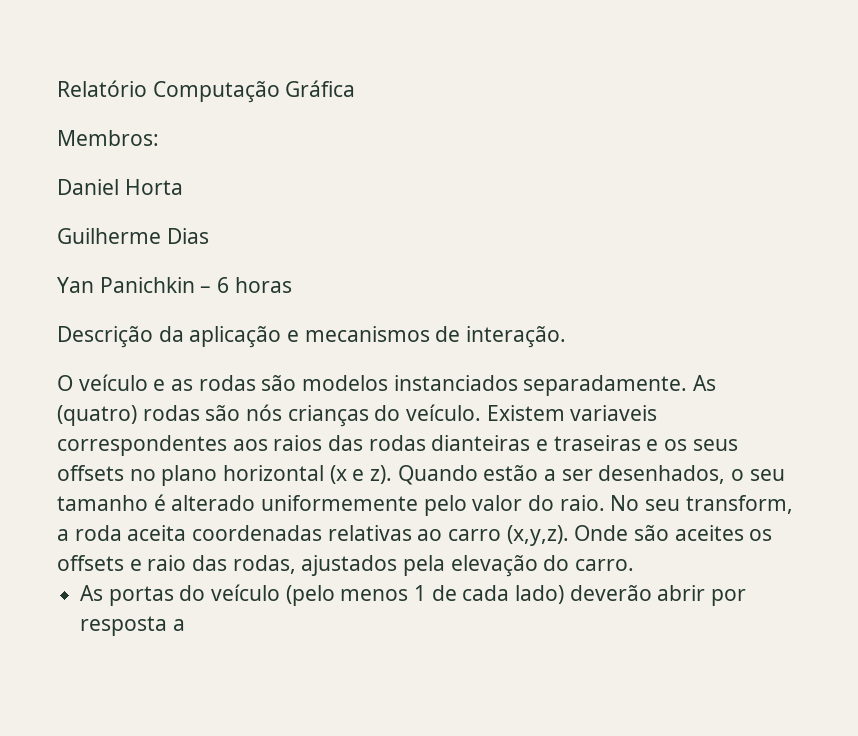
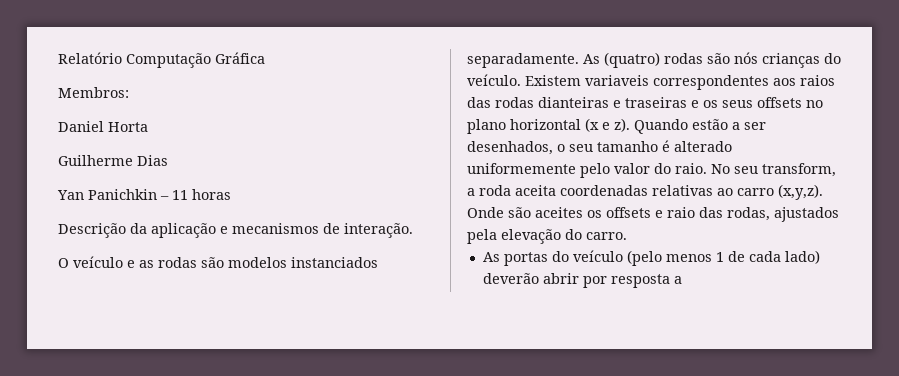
- Yan Panichkin – 6 horas
+ Yan Panichkin – 11 horas

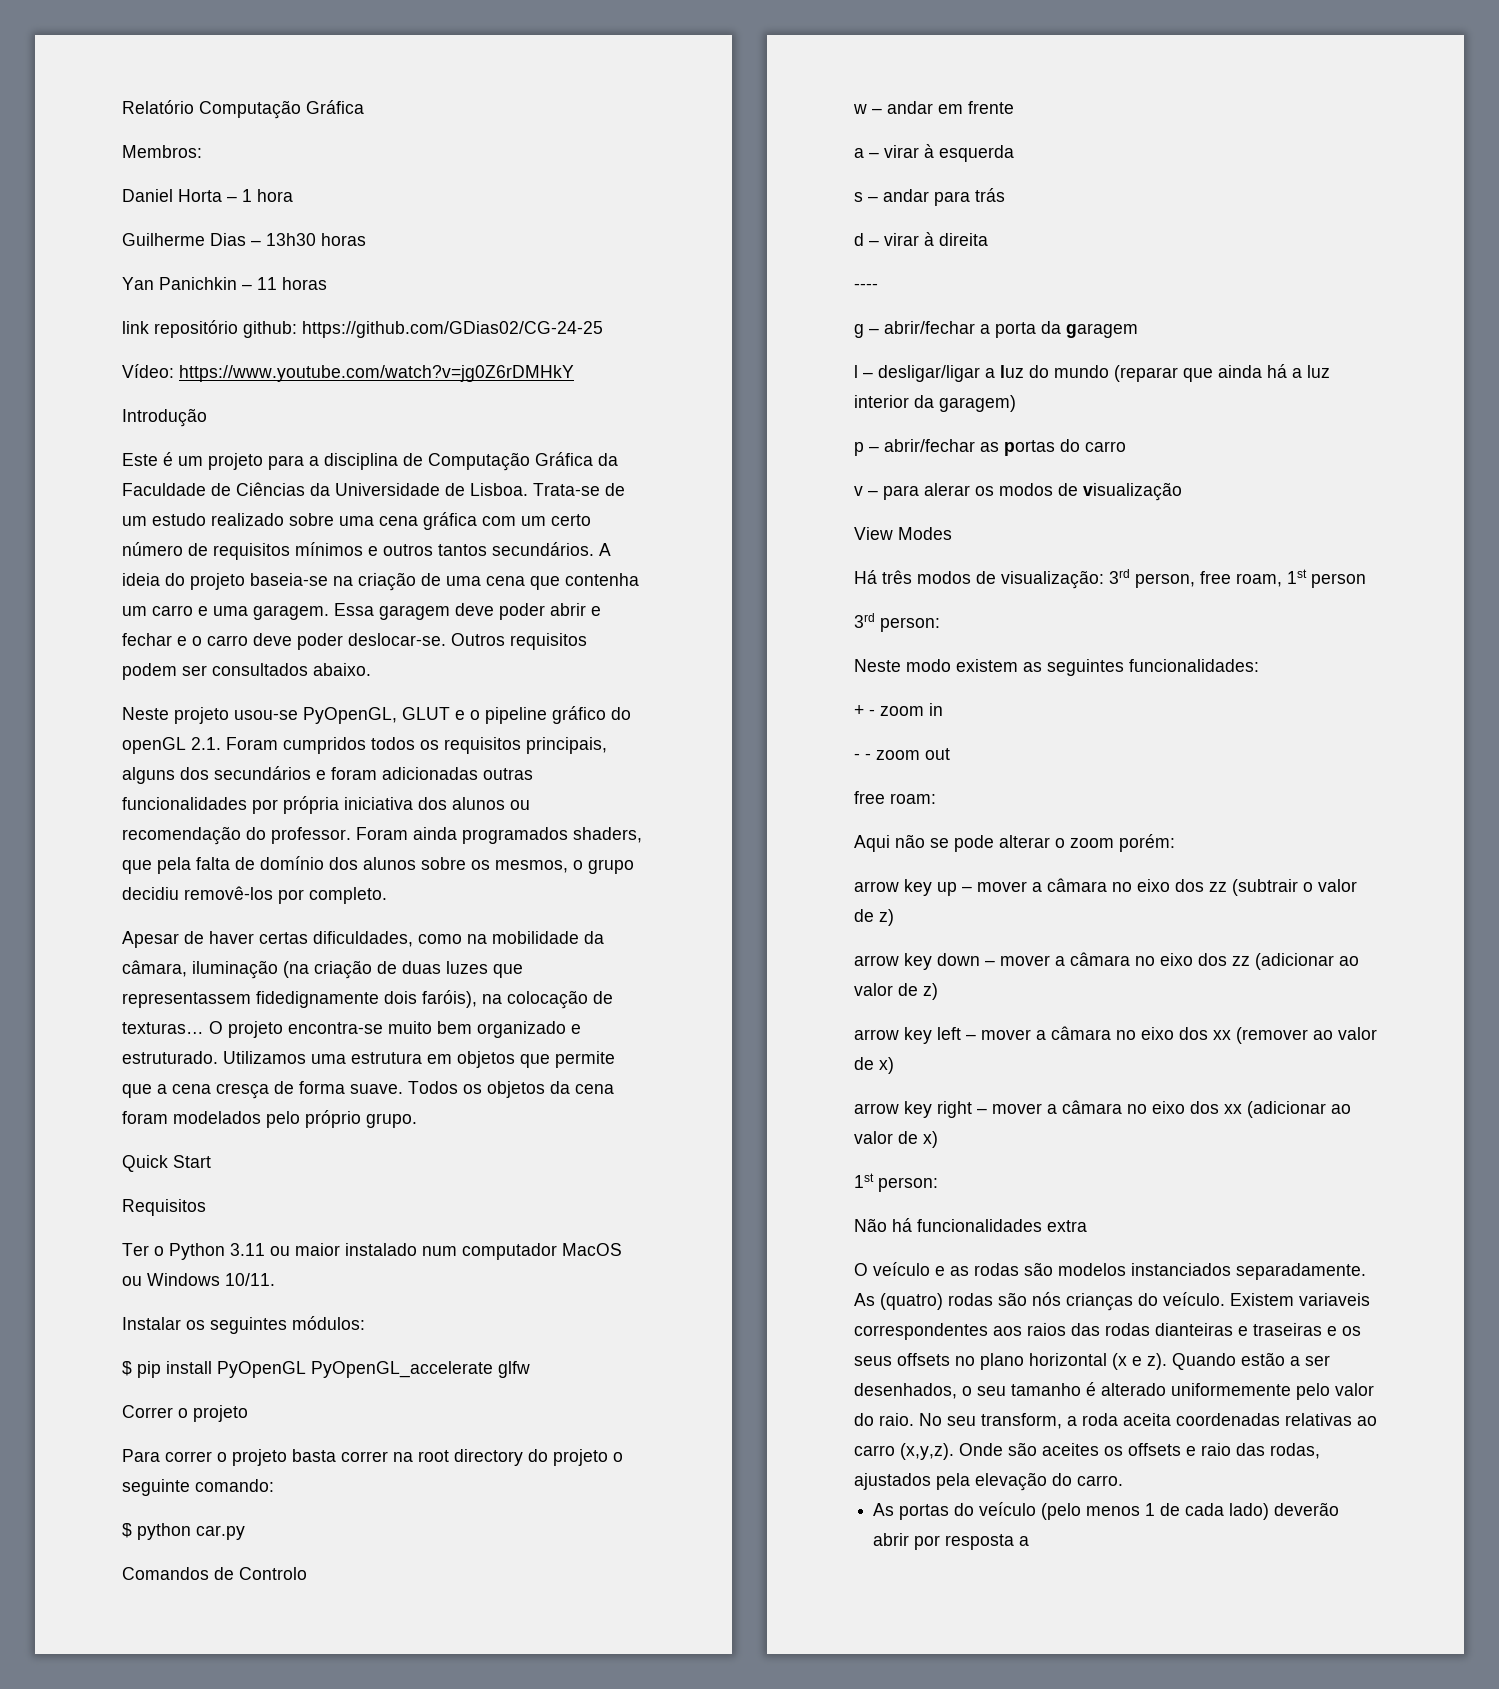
- Daniel Horta
+ Daniel Horta – 1 hora
- Guilherme Dias
+ Guilherme Dias – 13h30 horas
- Descrição da aplicação e mecanismos de interação.
+ link repositório github: https://github.com/GDias02/CG-24-25
+ Vídeo: https://www.youtube.com/watch?v=jg0Z6rDMHkY
+ Introdução
+ Este é um projeto para a disciplina de Computação Gráfica da Faculdade de Ciências da Universidade de Lisboa. Trata-se de um estudo realizado sobre uma cena gráfica com um certo número de requisitos mínimos e outros tantos secundários. A ideia do projeto baseia-se na criação de uma cena que contenha um carro e uma garagem. Essa garagem deve poder abrir e fechar e o carro deve poder deslocar-se. Outros requisitos podem ser consultados abaixo.
+ Neste projeto usou-se PyOpenGL, GLUT e o pipeline gráfico do openGL 2.1. Foram cumpridos todos os requisitos principais, alguns dos secundários e foram adicionadas outras funcionalidades por própria iniciativa dos alunos ou recomendação do professor. Foram ainda programados shaders, que pela falta de domínio dos alunos sobre os mesmos, o grupo decidiu removê-los por completo.
+ Apesar de haver certas dificuldades, como na mobilidade da câmara, iluminação (na criação de duas luzes que representassem fidedignamente dois faróis), na colocação de texturas… O projeto encontra-se muito bem organizado e estruturado. Utilizamos uma estrutura em objetos que permite que a cena cresça de forma suave. Todos os objetos da cena foram modelados pelo próprio grupo.
+ Quick Start
+ Requisitos
+ Ter o Python 3.11 ou maior instalado num computador MacOS ou Windows 10/11.
+ Instalar os seguintes módulos:
+ $ pip install PyOpenGL PyOpenGL_accelerate glfw
+ Correr o projeto
+ Para correr o projeto basta correr na root directory do projeto o seguinte comando:
+ $ python car.py
+ Comandos de Controlo
+ w – andar em frente
+ a – virar à esquerda
+ s – andar para trás
+ d – virar à direita
+ ----
+ g – abrir/fechar a porta da garagem
+ l – desligar/ligar a luz do mundo (reparar que ainda há a luz interior da garagem)
+ p – abrir/fechar as portas do carro
+ v – para alerar os modos de visualização
+ View Modes
+ Há três modos de visualização: 3rd person, free roam, 1st person
+ 3rd person:
+ Neste modo existem as seguintes funcionalidades:
+ + - zoom in
+ - - zoom out
+ free roam:
+ Aqui não se pode alterar o zoom porém:
+ arrow key up – mover a câmara no eixo dos zz (subtrair o valor de z)
+ arrow key down – mover a câmara no eixo dos zz (adicionar ao valor de z)
+ arrow key left – mover a câmara no eixo dos xx (remover ao valor de x)
+ arrow key right – mover a câmara no eixo dos xx (adicionar ao valor de x)
+ 1st person:
+ Não há funcionalidades extra

